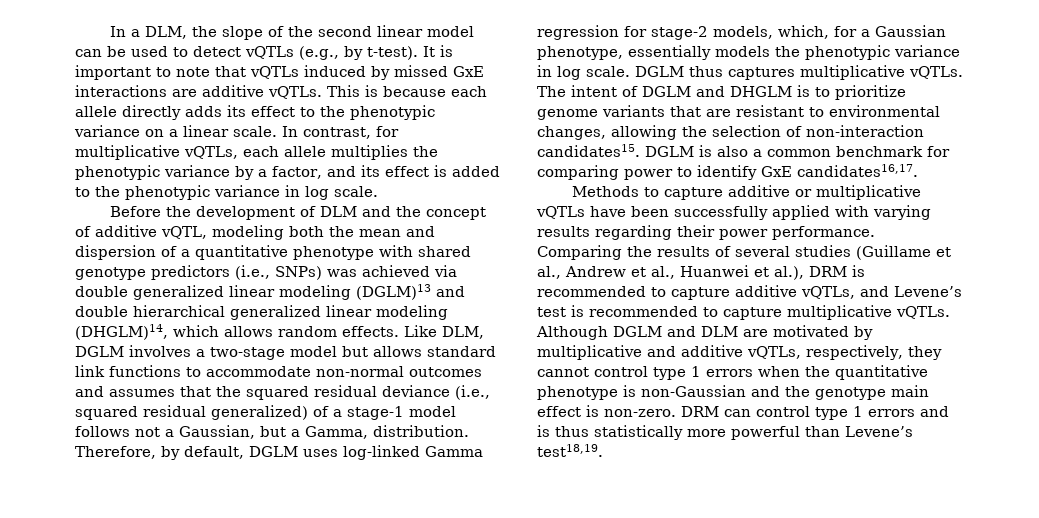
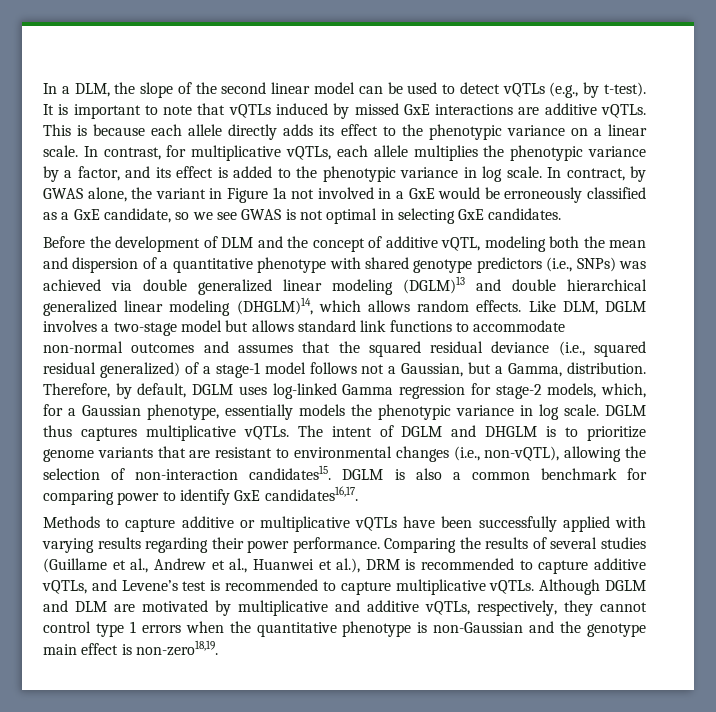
+ In contract, by GWAS alone, the variant in Figure 1a not involved in a GxE would be erroneously classified as a GxE candidate, so we see GWAS is not optimal in selecting GxE candidates.
- The intent of DGLM and DHGLM is to prioritize genome variants that are resistant to environmental changes, allowing the selection of non-interaction candidates15.
+ The intent of DGLM and DHGLM is to prioritize genome variants that are resistant to environmental changes (i.e., non-vQTL), allowing the selection of non-interaction candidates15.
- Although DGLM and DLM are motivated by multiplicative and additive vQTLs, respectively, they cannot control type 1 errors when the quantitative phenotype is non-Gaussian and the genotype main effect is non-zero. DRM can control type 1 errors and is thus statistically more powerful than Levene’s test18,19.
+ Although DGLM and DLM are motivated by multiplicative and additive vQTLs, respectively, they cannot control type 1 errors when the quantitative phenotype is non-Gaussian and the genotype main effect is non-zero18,19.

